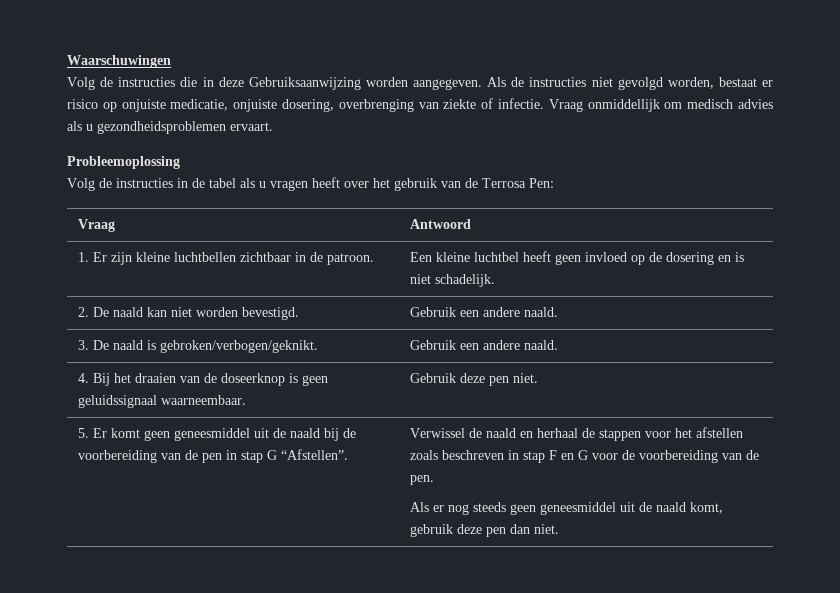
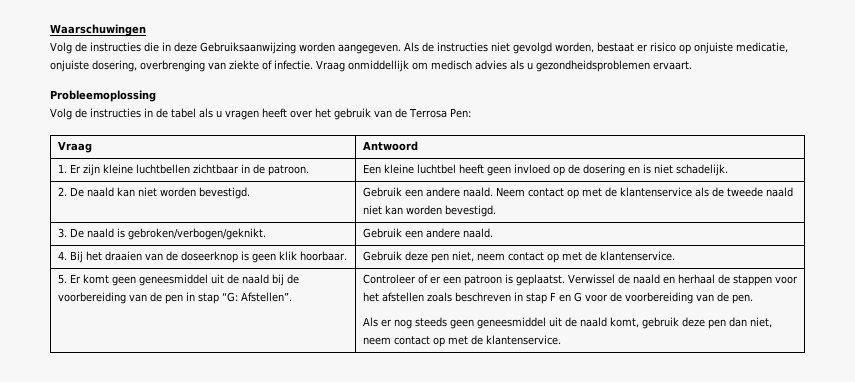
- 2. De naald kan niet worden bevestigd. | Gebruik een andere naald.
+ 2. De naald kan niet worden bevestigd. | Gebruik een andere naald. Neem contact op met de klantenservice als de tweede naald niet kan worden bevestigd.
- 4. Bij het draaien van de doseerknop is geen geluidssignaal waarneembaar. | Gebruik deze pen niet.
+ 4. Bij het draaien van de doseerknop is geen klik hoorbaar. | Gebruik deze pen niet, neem contact op met de klantenservice.
- 5. Er komt geen geneesmiddel uit de naald bij de voorbereiding van de pen in stap G “Afstellen”. | Verwissel de naald en herhaal de stappen voor het afstellen zoals beschreven in stap F en G voor de voorbereiding van de pen.
+ 5. Er komt geen geneesmiddel uit de naald bij de voorbereiding van de pen in stap “G: Afstellen”. | Controleer of er een patroon is geplaatst. Verwissel de naald en herhaal de stappen voor het afstellen zoals beschreven in stap F en G voor de voorbereiding van de pen.
- Als er nog steeds geen geneesmiddel uit de naald komt, gebruik deze pen dan niet.
+ Als er nog steeds geen geneesmiddel uit de naald komt, gebruik deze pen dan niet, neem contact op met de klantenservice.

